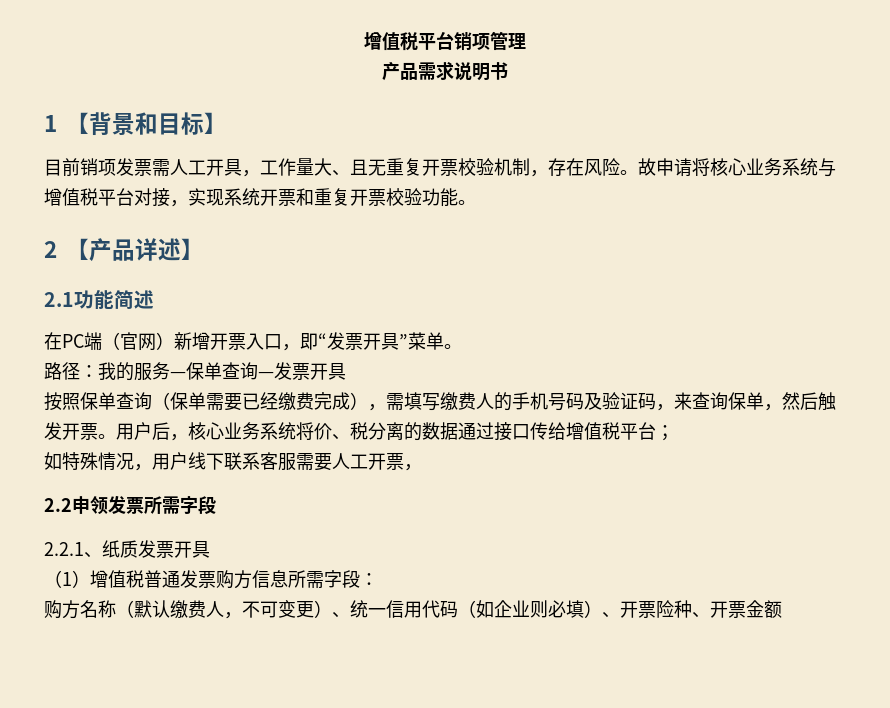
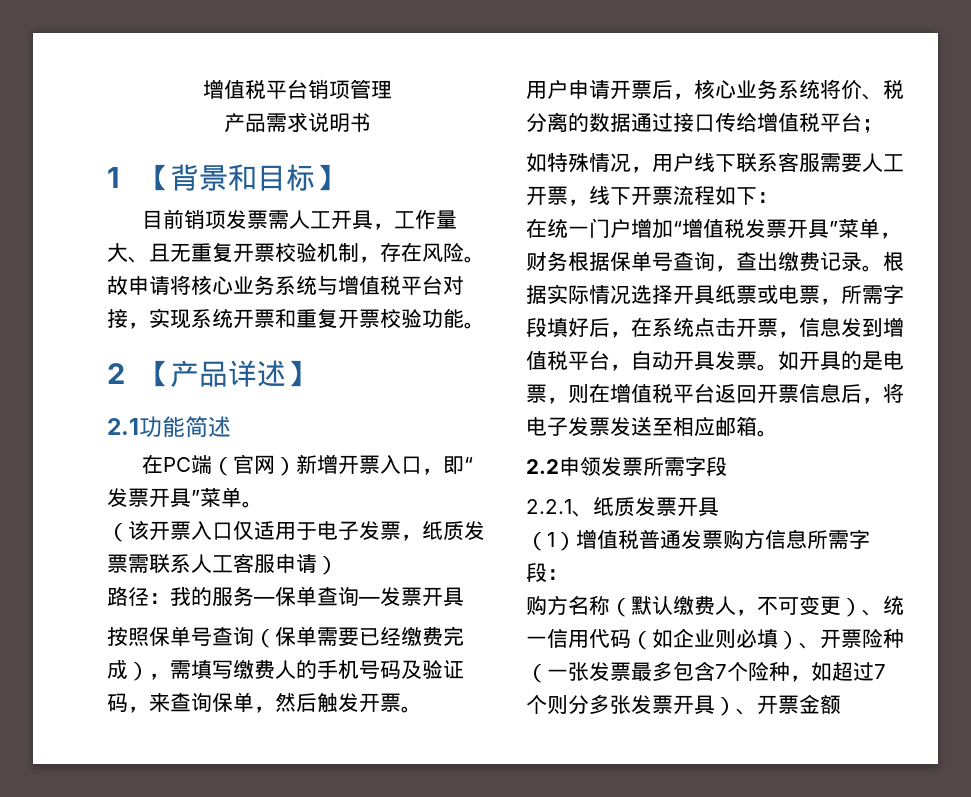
+ （该开票入口仅适用于电子发票，纸质发票需联系人工客服申请）
- 按照保单查询（保单需要已经缴费完成），需填写缴费人的手机号码及验证码，来查询保单，然后触发开票。用户后，核心业务系统将价、税分离的数据通过接口传给增值税平台；
+ 按照保单号查询（保单需要已经缴费完成），需填写缴费人的手机号码及验证码，来查询保单，然后触发开票。
+ 用户申请开票后，核心业务系统将价、税分离的数据通过接口传给增值税平台；
- 如特殊情况，用户线下联系客服需要人工开票，
+ 如特殊情况，用户线下联系客服需要人工开票，线下开票流程如下：
+ 在统一门户增加“增值税发票开具”菜单，财务根据保单号查询，查出缴费记录。根据实际情况选择开具纸票或电票，所需字段填好后，在系统点击开票，信息发到增值税平台，自动开具发票。如开具的是电票，则在增值税平台返回开票信息后，将电子发票发送至相应邮箱。
- 购方名称（默认缴费人，不可变更）、统一信用代码（如企业则必填）、开票险种、开票金额
+ 购方名称（默认缴费人，不可变更）、统一信用代码（如企业则必填）、开票险种（一张发票最多包含7个险种，如超过7个则分多张发票开具）、开票金额

